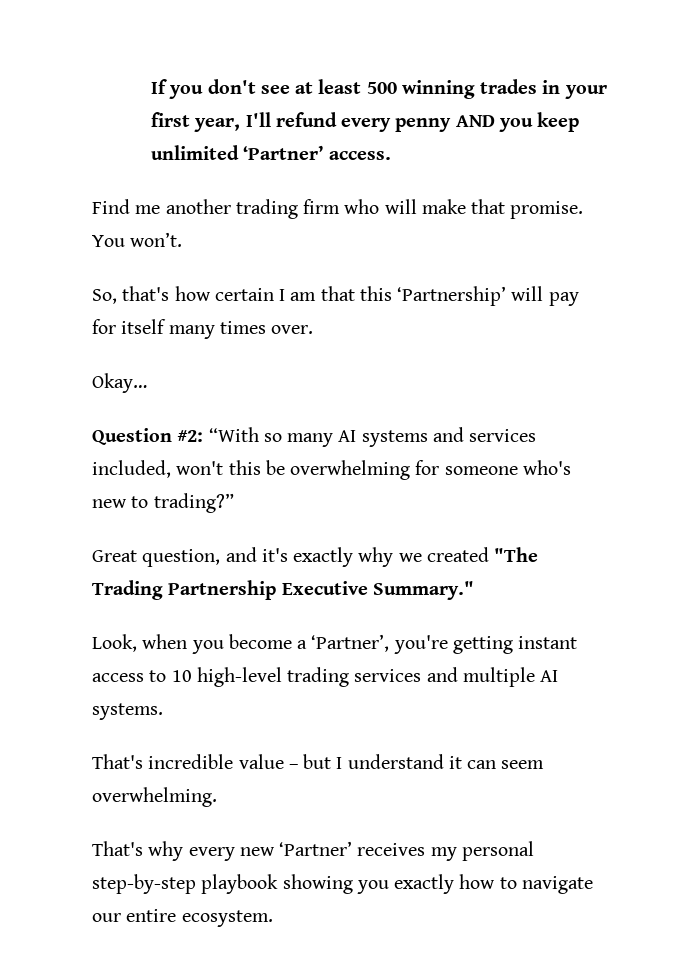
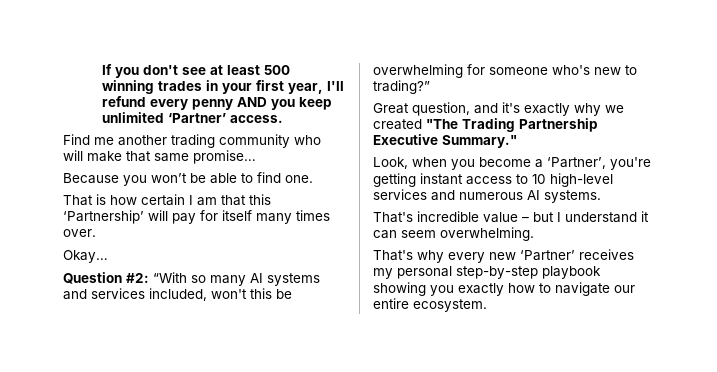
- Find me another trading firm who will make that promise. You won’t.
- So, that's how certain I am that this ‘Partnership’ will pay for itself many times over.
+ Find me another trading community who will make that same promise…
+ Because you won’t be able to find one.
+ That is how certain I am that this ‘Partnership’ will pay for itself many times over.
- Look, when you become a ‘Partner’, you're getting instant access to 10 high-level trading services and multiple AI systems.
+ Look, when you become a ‘Partner’, you're getting instant access to 10 high-level services and numerous AI systems.

